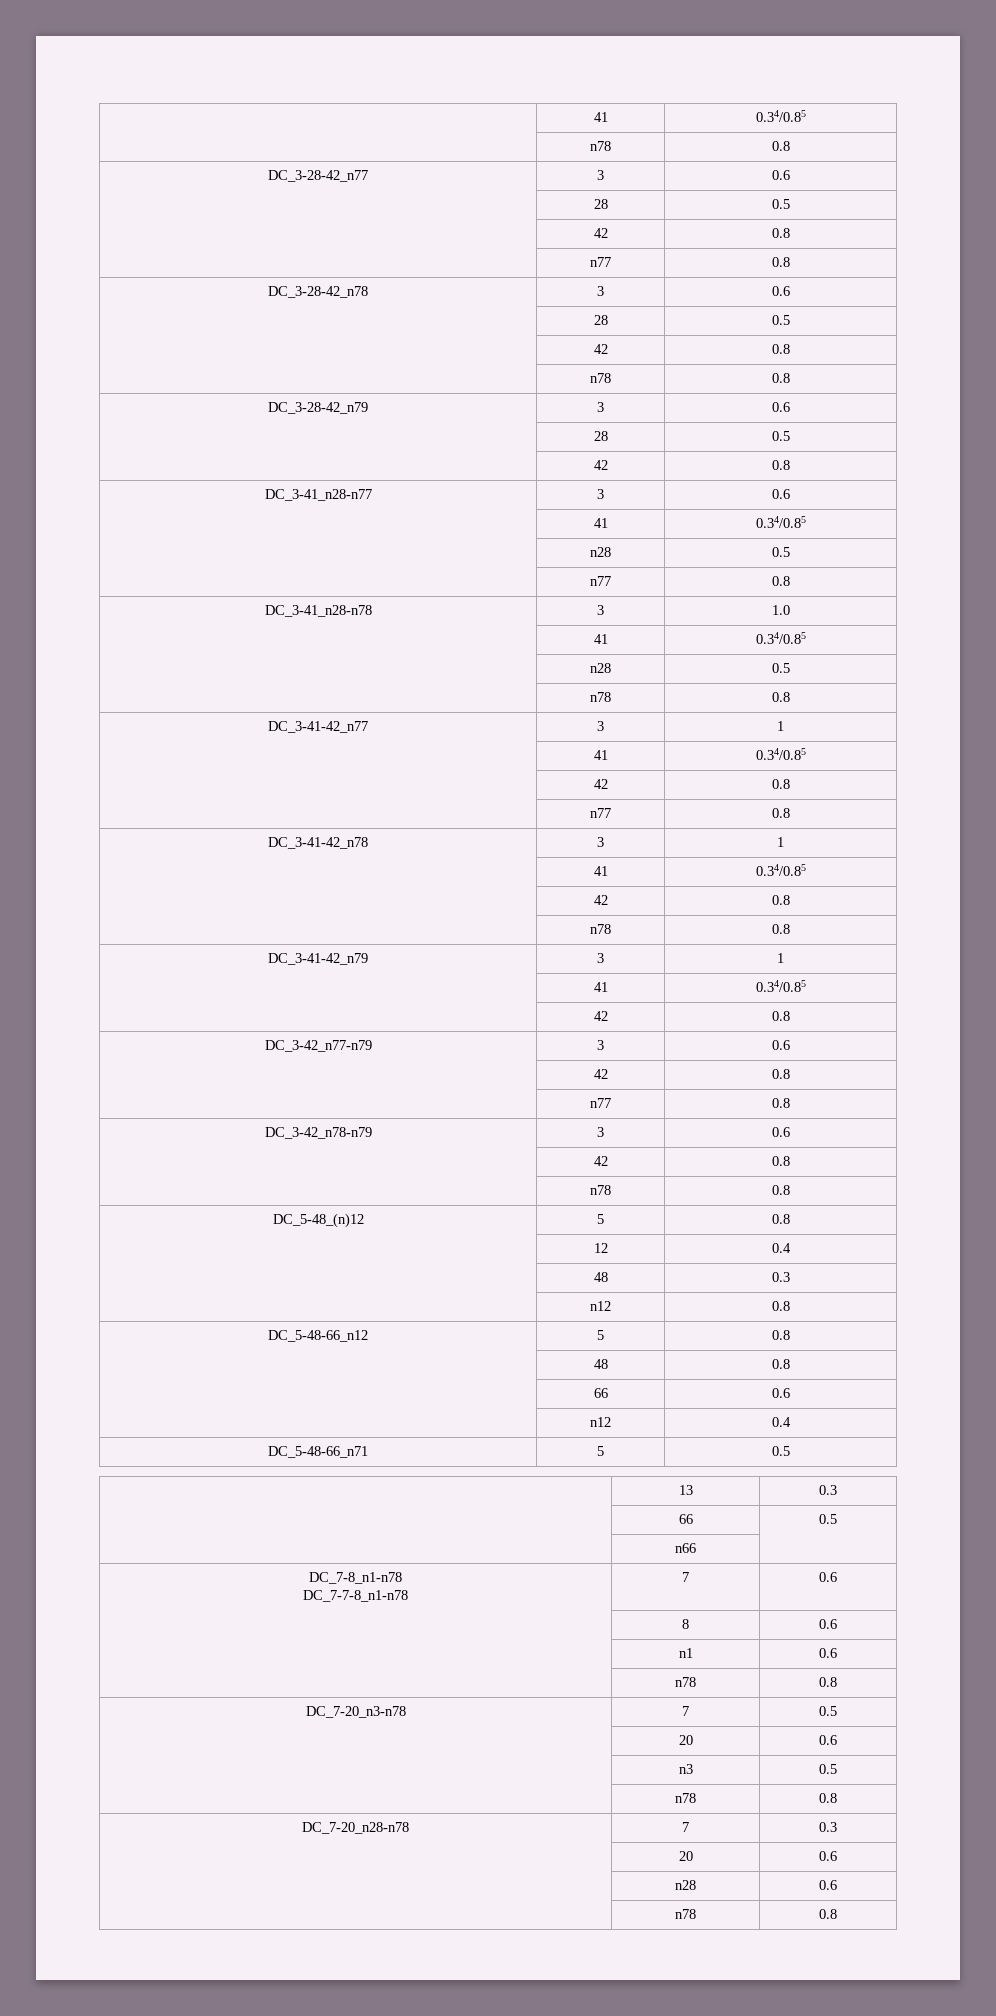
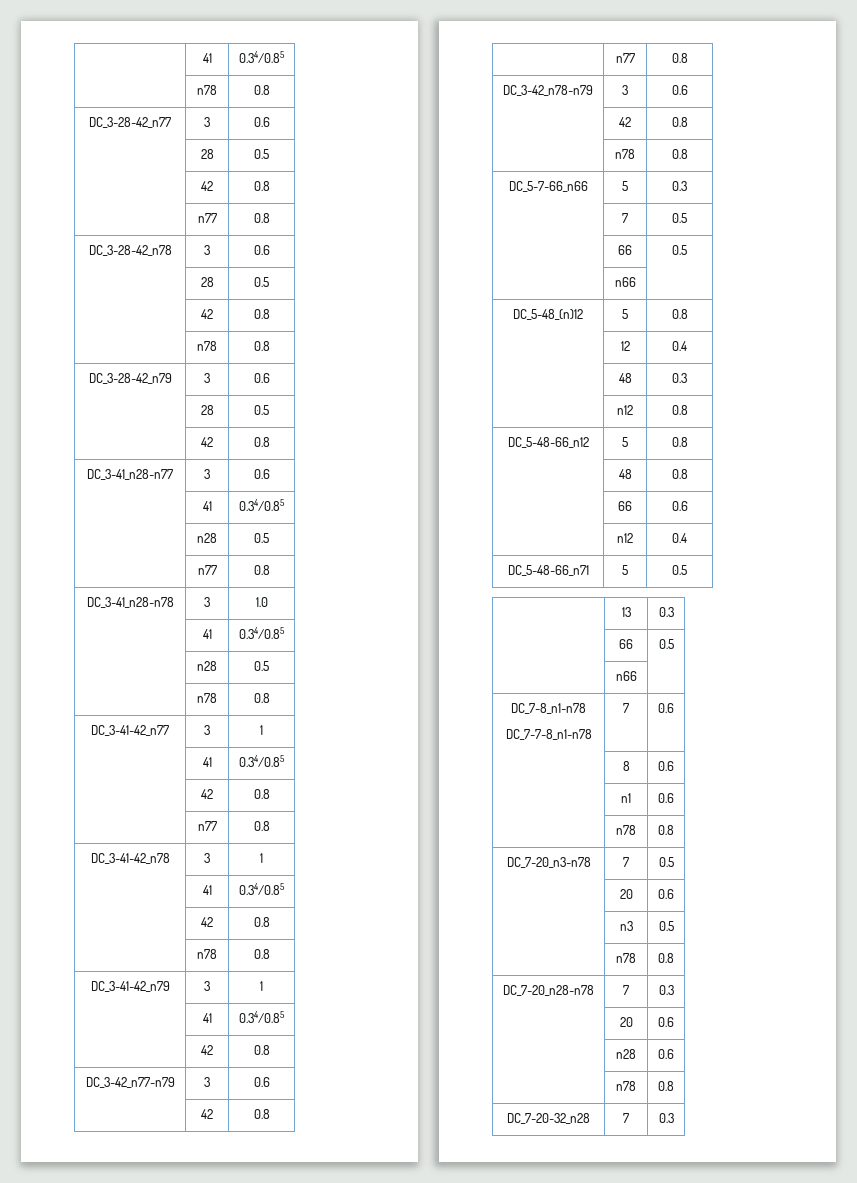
+ DC_5-7-66_n66 | 5 | 0.3
+ | 7 | 0.5
+ | 66 | 0.5
+ | n66 |
+ DC_7-20-32_n28 | 7 | 0.3

